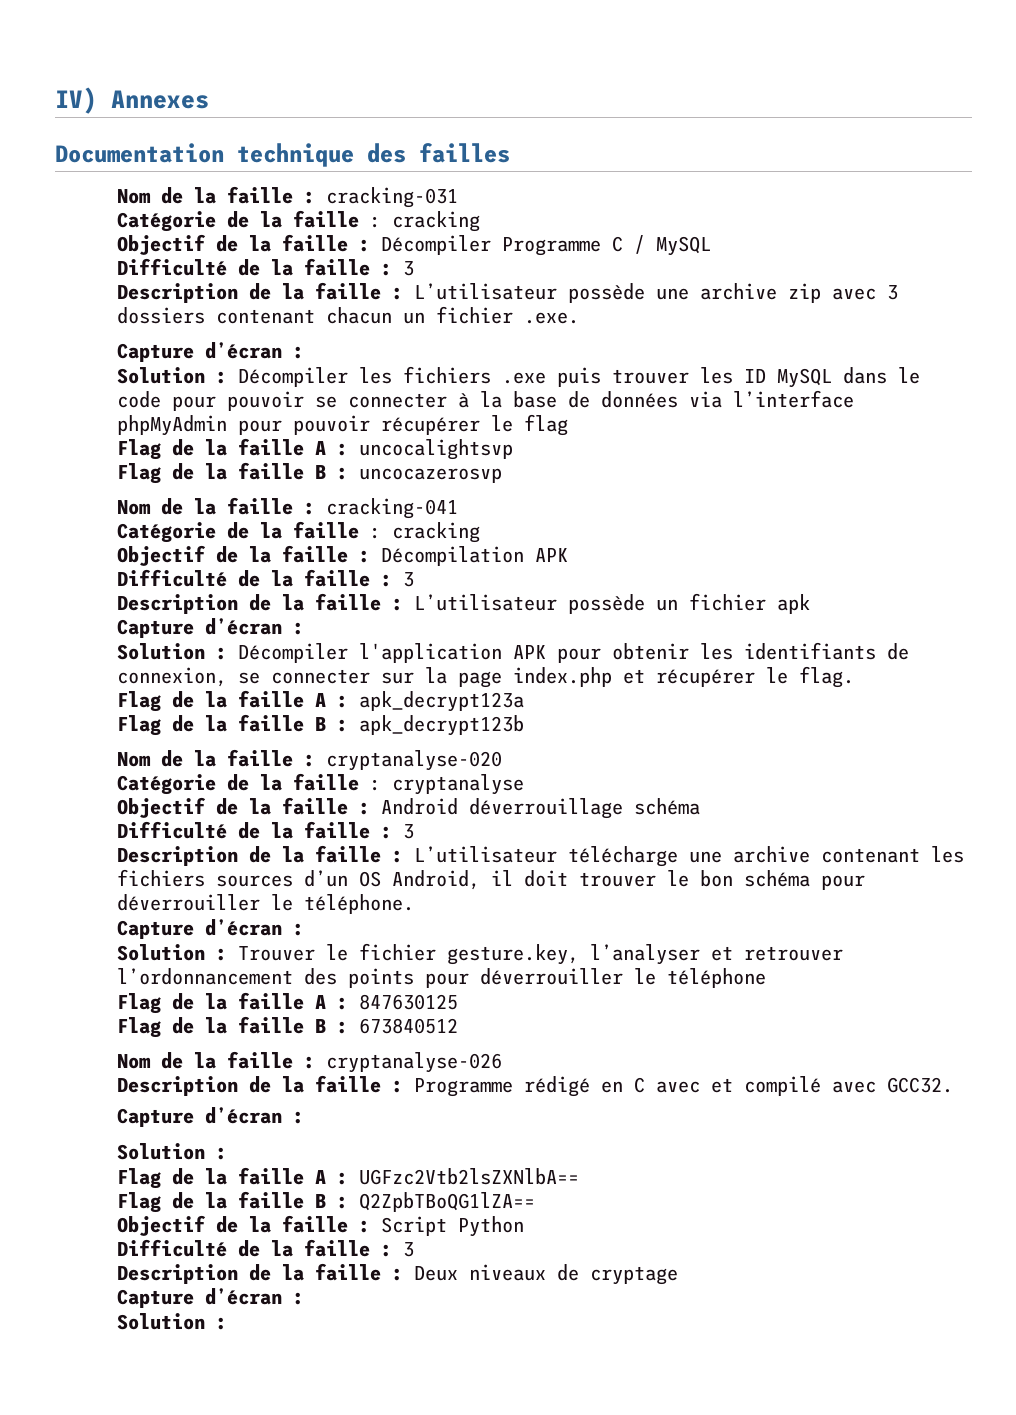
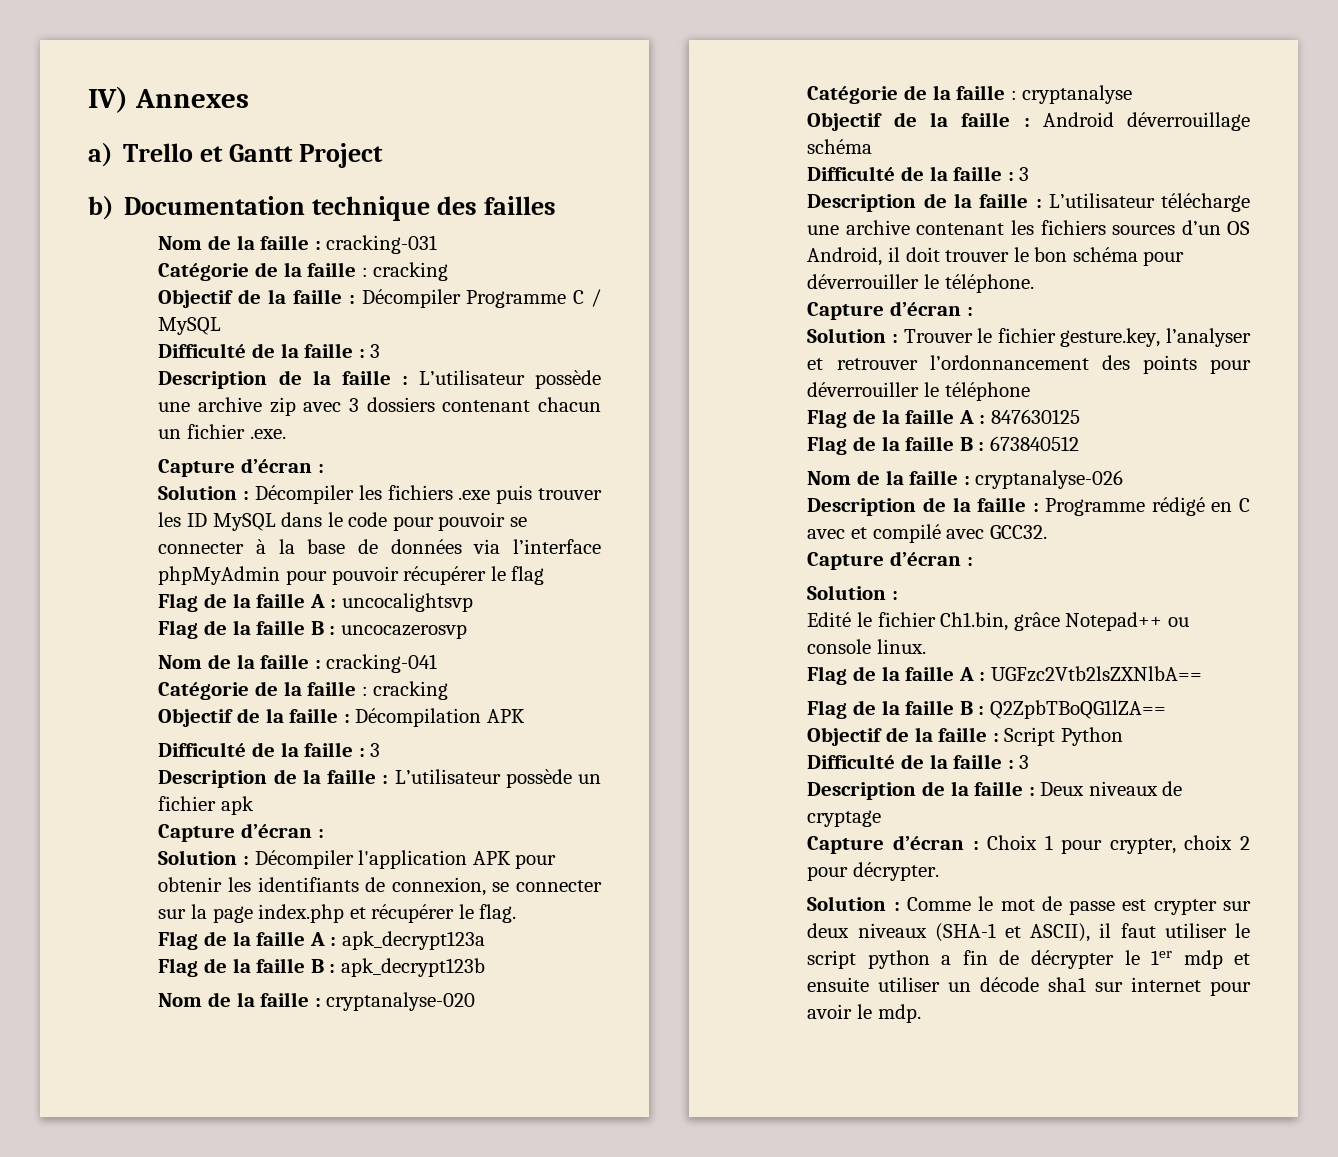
- Documentation technique des failles
+ a) Trello et Gantt Project
+ b) Documentation technique des failles
+ Edité le fichier Ch1.bin, grâce Notepad++ ou console linux.
  Description de la faille : Deux niveaux de cryptage
- Capture d’écran :
- Solution :
+ Capture d’écran : Choix 1 pour crypter, choix 2 pour décrypter.
+ Solution : Comme le mot de passe est crypter sur deux niveaux (SHA-1 et ASCII), il faut utiliser le script python a fin de décrypter le 1er mdp et ensuite utiliser un décode sha1 sur internet pour avoir le mdp.

